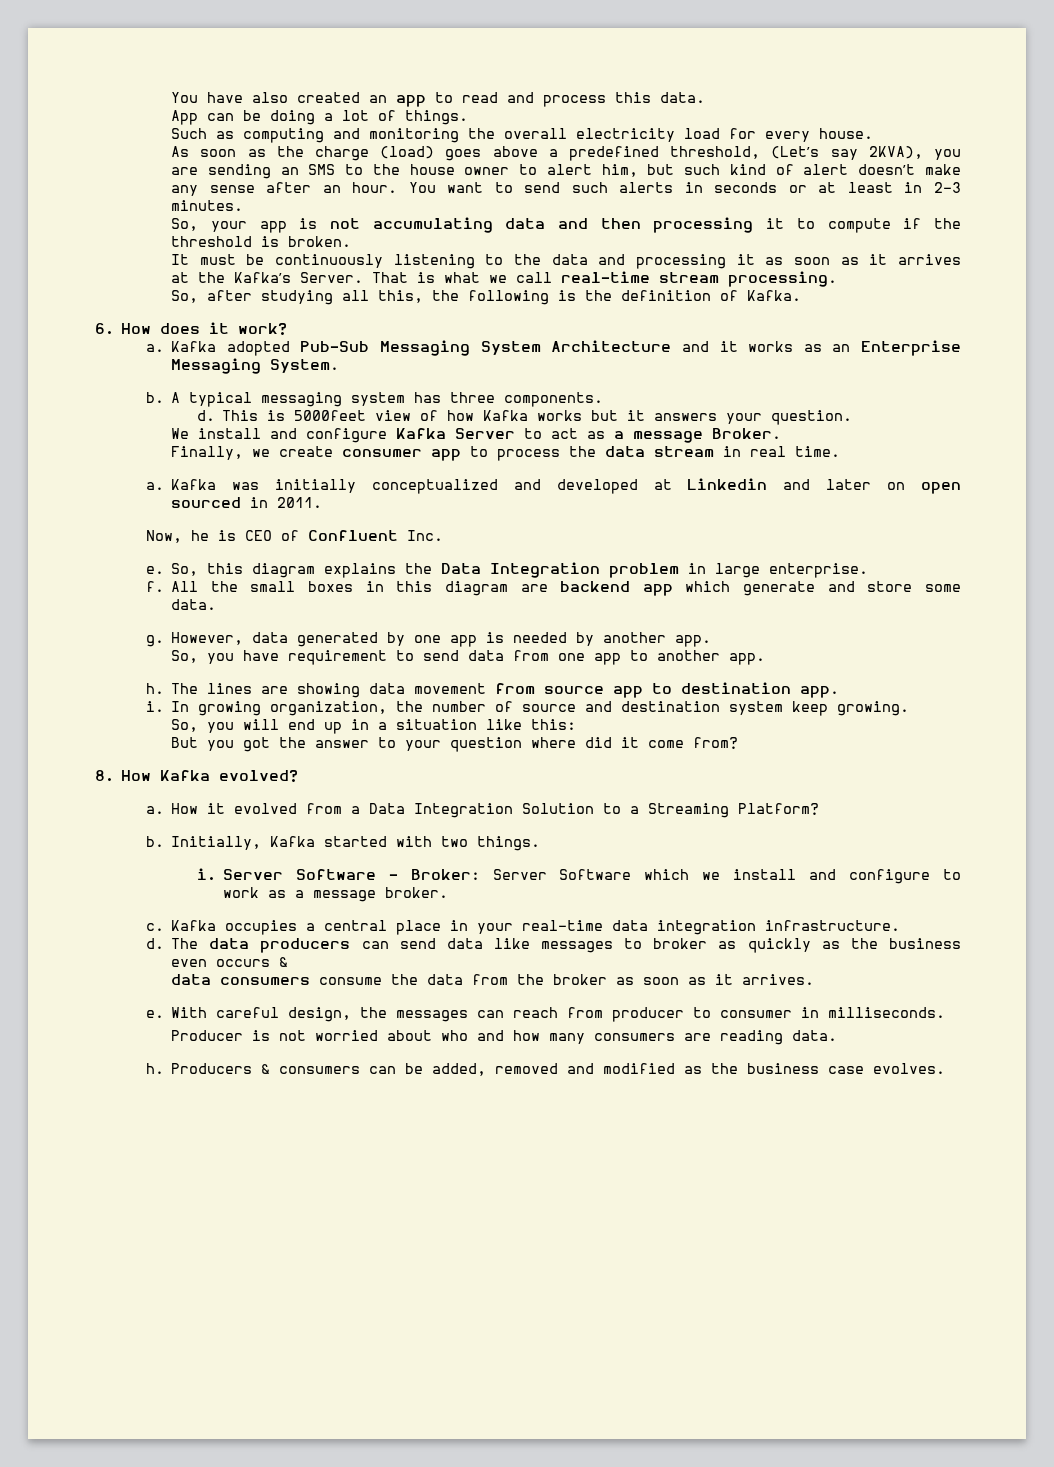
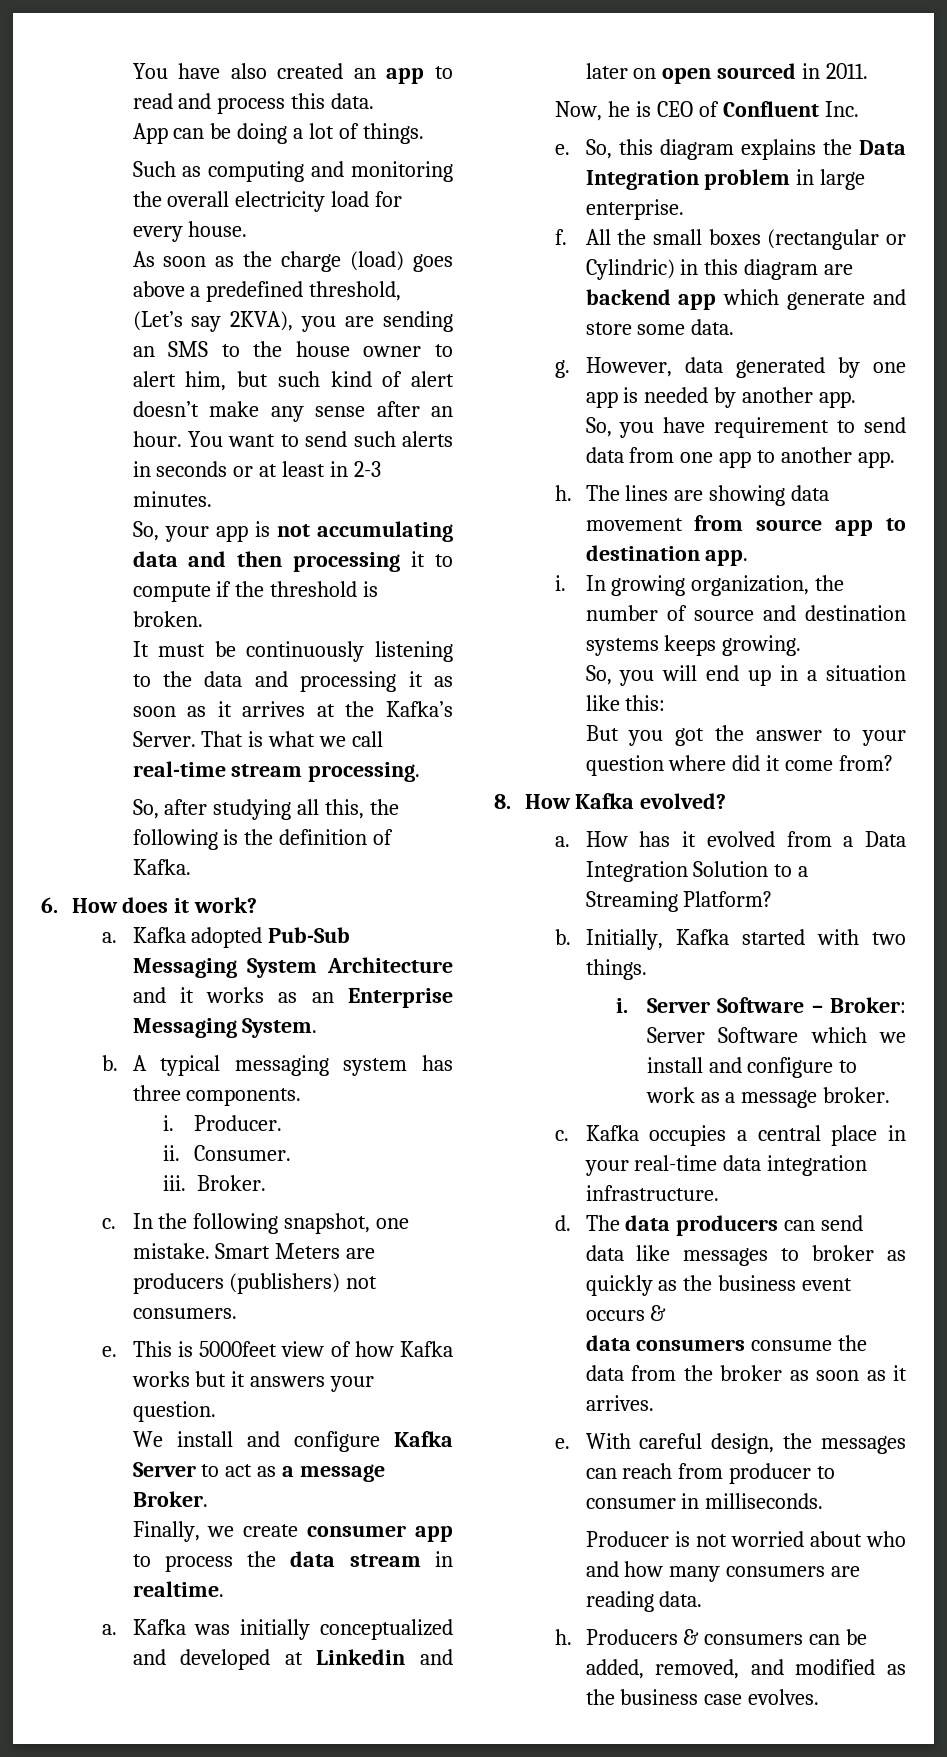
  A typical messaging system has three components.
- d.
+ i. Producer.
+ ii. Consumer.
+ iii. Broker.
+ c. In the following snapshot, one mistake. Smart Meters are producers (publishers) not consumers.
+ e.
- Finally, we create consumer app to process the data stream in real time.
+ Finally, we create consumer app to process the data stream in realtime.
- All the small boxes in this diagram are backend app which generate and store some data.
+ All the small boxes (rectangular or Cylindric) in this diagram are backend app which generate and store some data.
- In growing organization, the number of source and destination system keep growing.
+ In growing organization, the number of source and destination systems keeps growing.
- How it evolved from a Data Integration Solution to a Streaming Platform?
+ How has it evolved from a Data Integration Solution to a Streaming Platform?
- The data producers can send data like messages to broker as quickly as the business even occurs &
+ The data producers can send data like messages to broker as quickly as the business event occurs &
- Producers & consumers can be added, removed and modified as the business case evolves.
+ Producers & consumers can be added, removed, and modified as the business case evolves.

